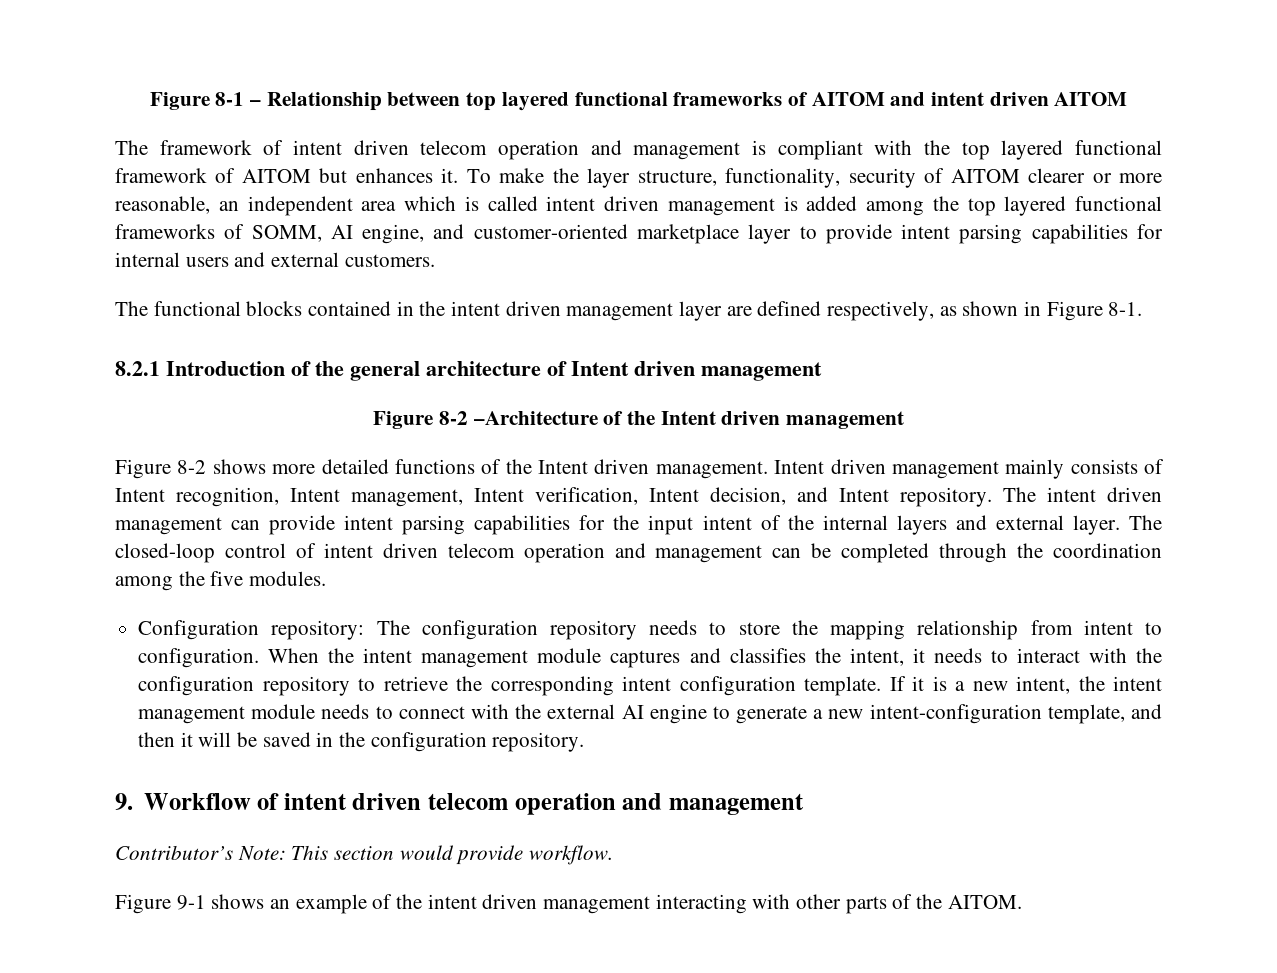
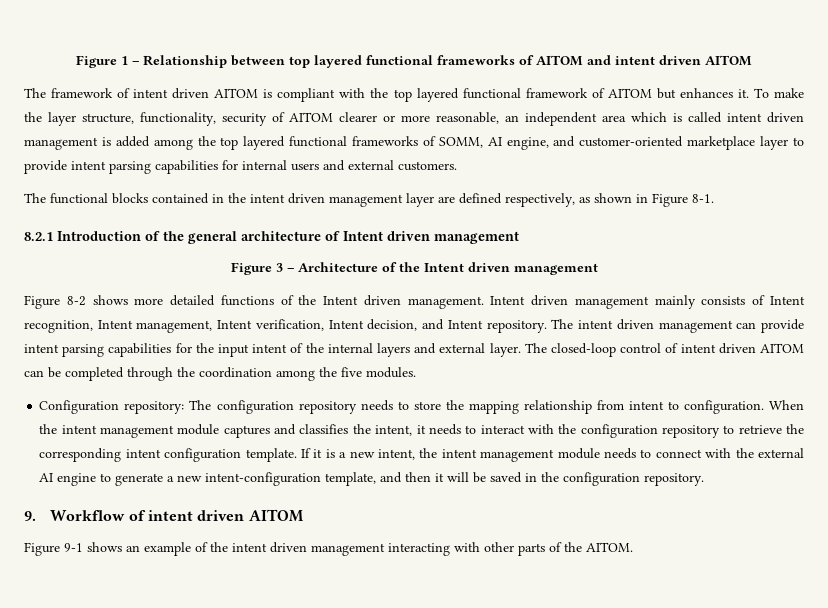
- Figure 8-1 – Relationship between top layered functional frameworks of AITOM and intent driven AITOM
+ Figure 1 – Relationship between top layered functional frameworks of AITOM and intent driven AITOM
- The framework of intent driven telecom operation and management is compliant with the top layered functional framework of AITOM but enhances it.
+ The framework of intent driven AITOM is compliant with the top layered functional framework of AITOM but enhances it.
- Figure 8-2 –Architecture of the Intent driven management
+ Figure 3 – Architecture of the Intent driven management
- The closed-loop control of intent driven telecom operation and management can be completed through the coordination among the five modules.
+ The closed-loop control of intent driven AITOM can be completed through the coordination among the five modules.
- 9. Workflow of intent driven telecom operation and management
- Contributor’s Note: This section would provide workflow.
+ 9. Workflow of intent driven AITOM

